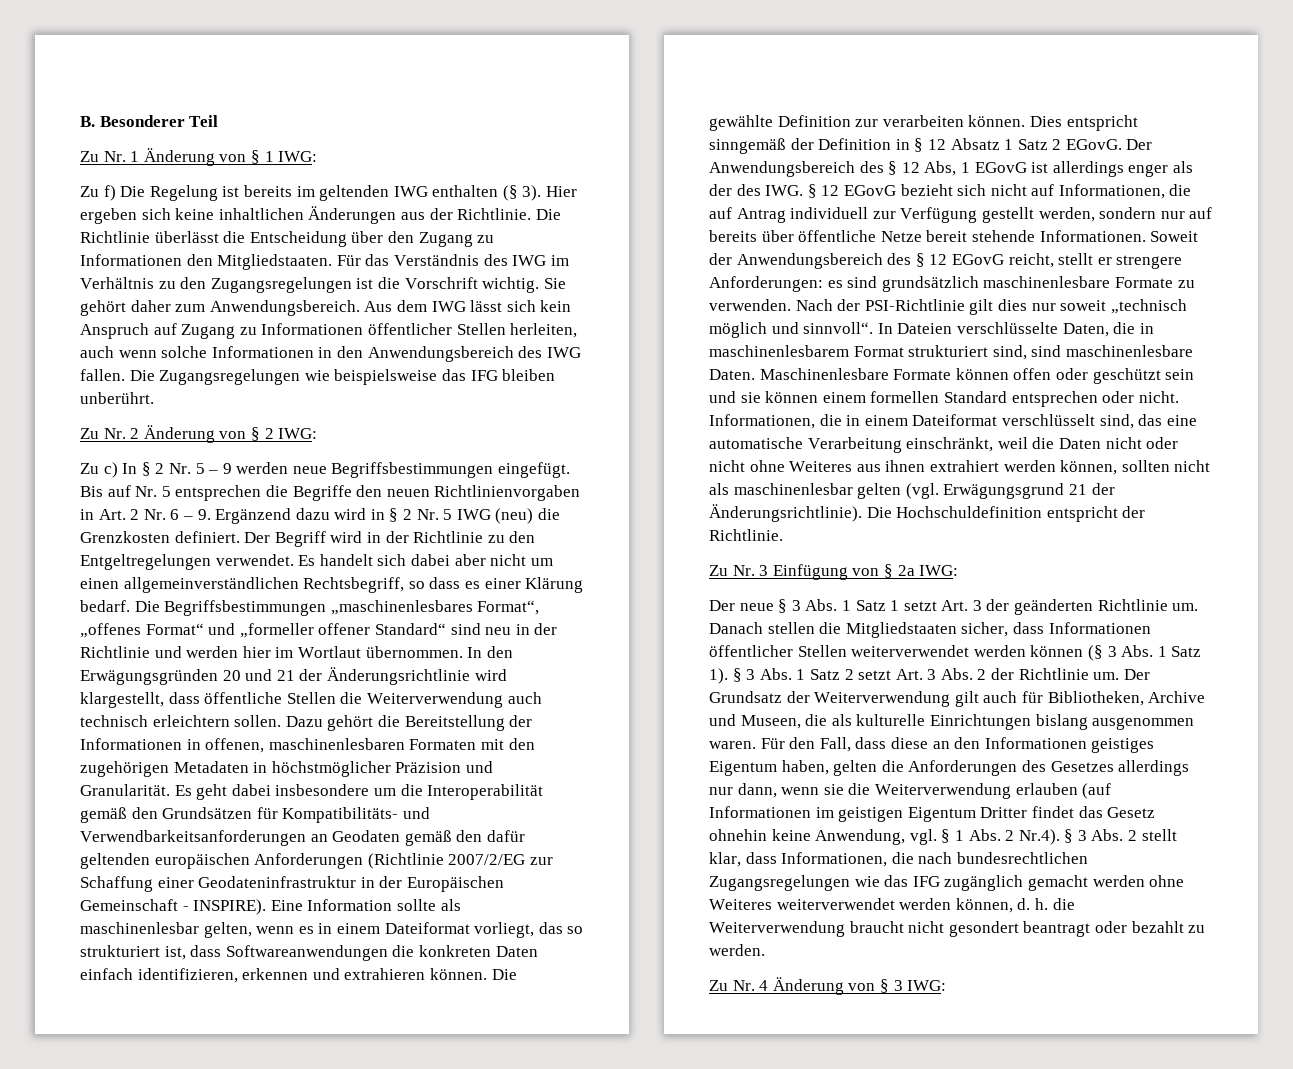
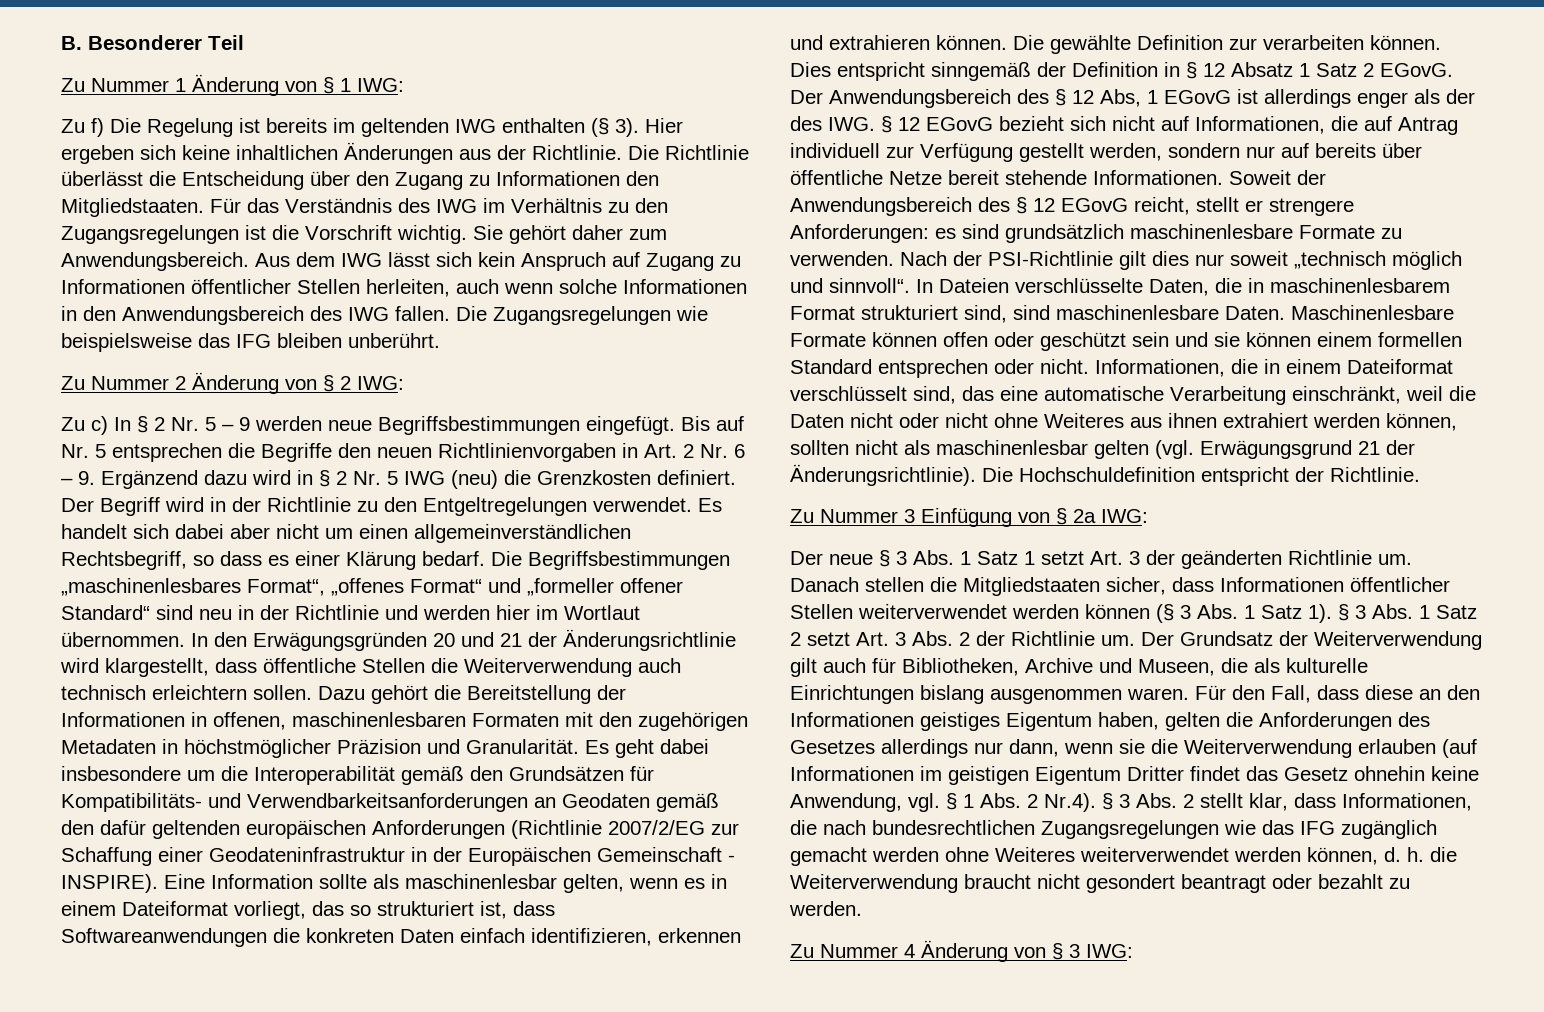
- Zu Nr. 1 Änderung von § 1 IWG:
+ Zu Nummer 1 Änderung von § 1 IWG:
- Zu Nr. 2 Änderung von § 2 IWG:
+ Zu Nummer 2 Änderung von § 2 IWG:
- Zu Nr. 3 Einfügung von § 2a IWG:
+ Zu Nummer 3 Einfügung von § 2a IWG:
- Zu Nr. 4 Änderung von § 3 IWG:
+ Zu Nummer 4 Änderung von § 3 IWG:

